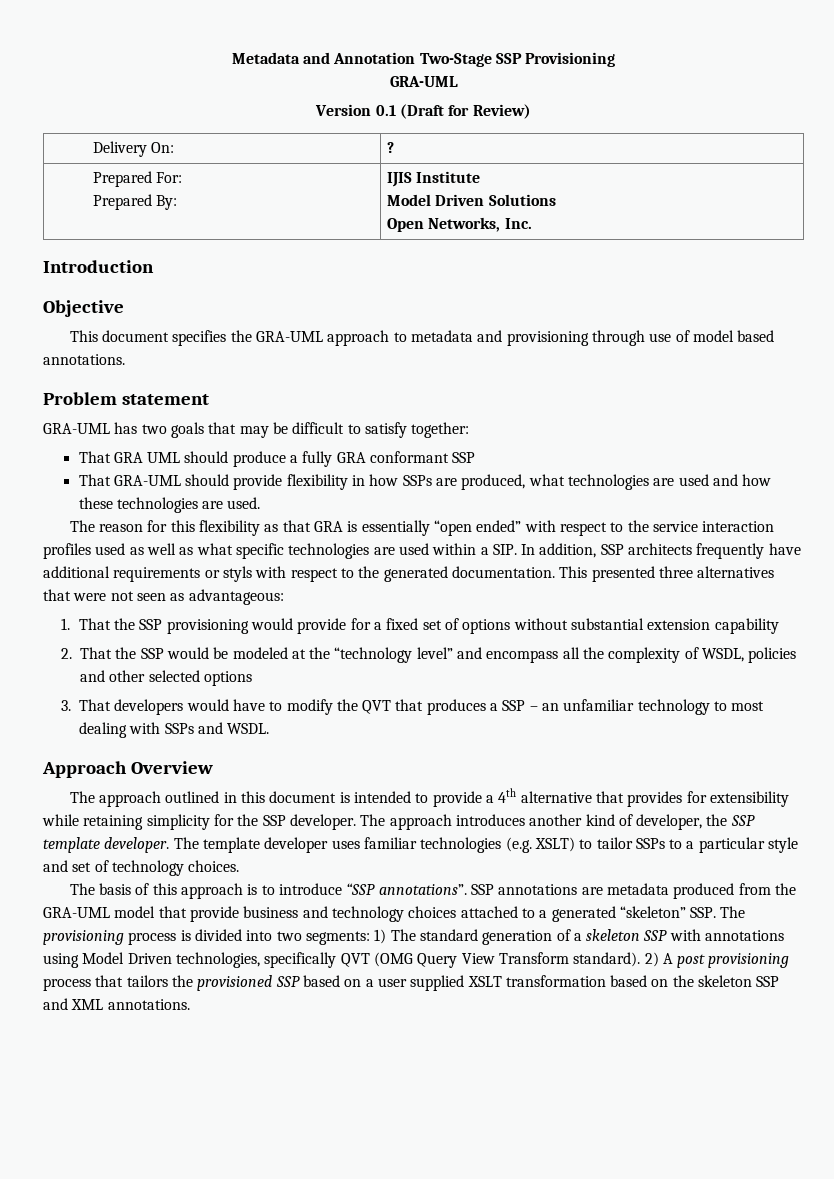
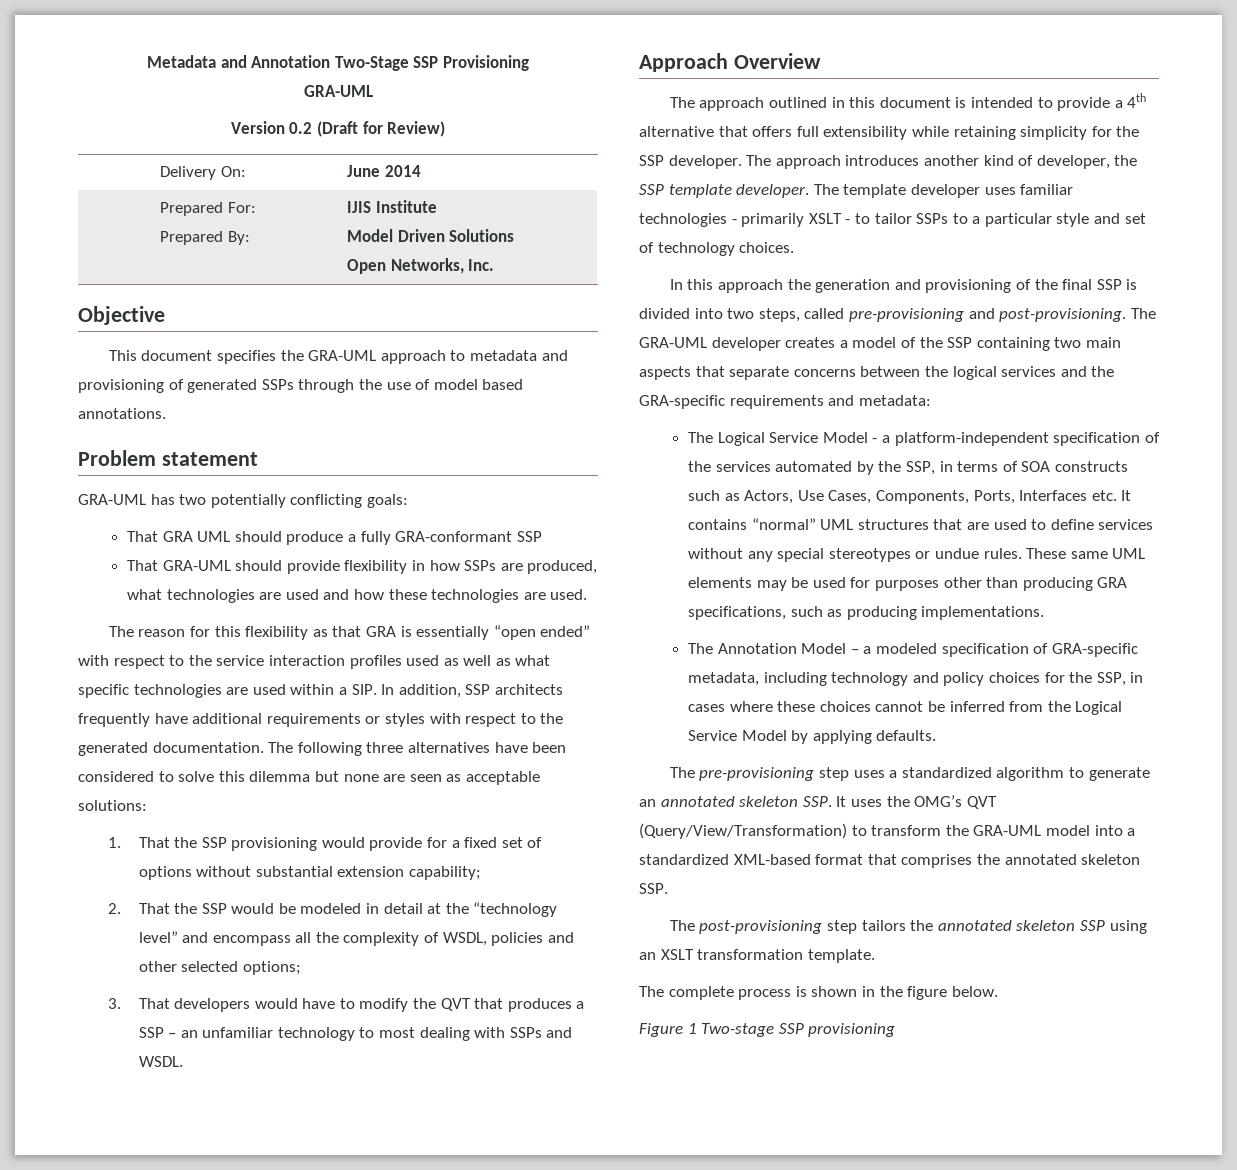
- Version 0.1 (Draft for Review)
+ Version 0.2 (Draft for Review)
- Delivery On: | ?
+ Delivery On: | June 2014
- Introduction
- This document specifies the GRA-UML approach to metadata and provisioning through use of model based annotations.
+ This document specifies the GRA-UML approach to metadata and provisioning of generated SSPs through the use of model based annotations.
- GRA-UML has two goals that may be difficult to satisfy together:
+ GRA-UML has two potentially conflicting goals:
- That GRA UML should produce a fully GRA conformant SSP
+ That GRA UML should produce a fully GRA-conformant SSP
- The reason for this flexibility as that GRA is essentially “open ended” with respect to the service interaction profiles used as well as what specific technologies are used within a SIP. In addition, SSP architects frequently have additional requirements or styls with respect to the generated documentation.
+ The reason for this flexibility as that GRA is essentially “open ended” with respect to the service interaction profiles used as well as what specific technologies are used within a SIP. In addition, SSP architects frequently have additional requirements or styles with respect to the generated documentation.
- This presented three alternatives that were not seen as advantageous:
+ The following three alternatives have been considered to solve this dilemma but none are seen as acceptable solutions:
- 1. That the SSP provisioning would provide for a fixed set of options without substantial extension capability
+ 1. That the SSP provisioning would provide for a fixed set of options without substantial extension capability;
- 2. That the SSP would be modeled at the “technology level” and encompass all the complexity of WSDL, policies and other selected options
+ 2. That the SSP would be modeled in detail at the “technology level” and encompass all the complexity of WSDL, policies and other selected options;
- The approach outlined in this document is intended to provide a 4th alternative that provides for extensibility while retaining simplicity for the SSP developer.
+ The approach outlined in this document is intended to provide a 4th alternative that offers full extensibility while retaining simplicity for the SSP developer.
- The template developer uses familiar technologies (e.g. XSLT) to tailor SSPs to a particular style and set of technology choices.
+ The template developer uses familiar technologies - primarily XSLT - to tailor SSPs to a particular style and set of technology choices.
- The basis of this approach is to introduce “SSP annotations”. SSP annotations are metadata produced from the GRA-UML model that provide business and technology choices attached to a generated “skeleton” SSP. The provisioning process is divided into two segments: 1) The standard generation of a skeleton SSP with annotations using Model Driven technologies, specifically QVT (OMG Query View Transform standard). 2) A post provisioning process that tailors the provisioned SSP based on a user supplied XSLT transformation based on the skeleton SSP and XML annotations.
+ In this approach the generation and provisioning of the final SSP is divided into two steps, called pre-provisioning and post-provisioning. The GRA-UML developer creates a model of the SSP containing two main aspects that separate concerns between the logical services and the GRA-specific requirements and metadata:
+ The Logical Service Model - a platform-independent specification of the services automated by the SSP, in terms of SOA constructs such as Actors, Use Cases, Components, Ports, Interfaces etc. It contains “normal” UML structures that are used to define services without any special stereotypes or undue rules. These same UML elements may be used for purposes other than producing GRA specifications, such as producing implementations.
+ The Annotation Model – a modeled specification of GRA-specific metadata, including technology and policy choices for the SSP, in cases where these choices cannot be inferred from the Logical Service Model by applying defaults.
+ The pre-provisioning step uses a standardized algorithm to generate an annotated skeleton SSP. It uses the OMG’s QVT (Query/View/Transformation) to transform the GRA-UML model into a standardized XML-based format that comprises the annotated skeleton SSP.
+ The post-provisioning step tailors the annotated skeleton SSP using an XSLT transformation template.
+ The complete process is shown in the figure below.
+ Figure 1 Two-stage SSP provisioning

